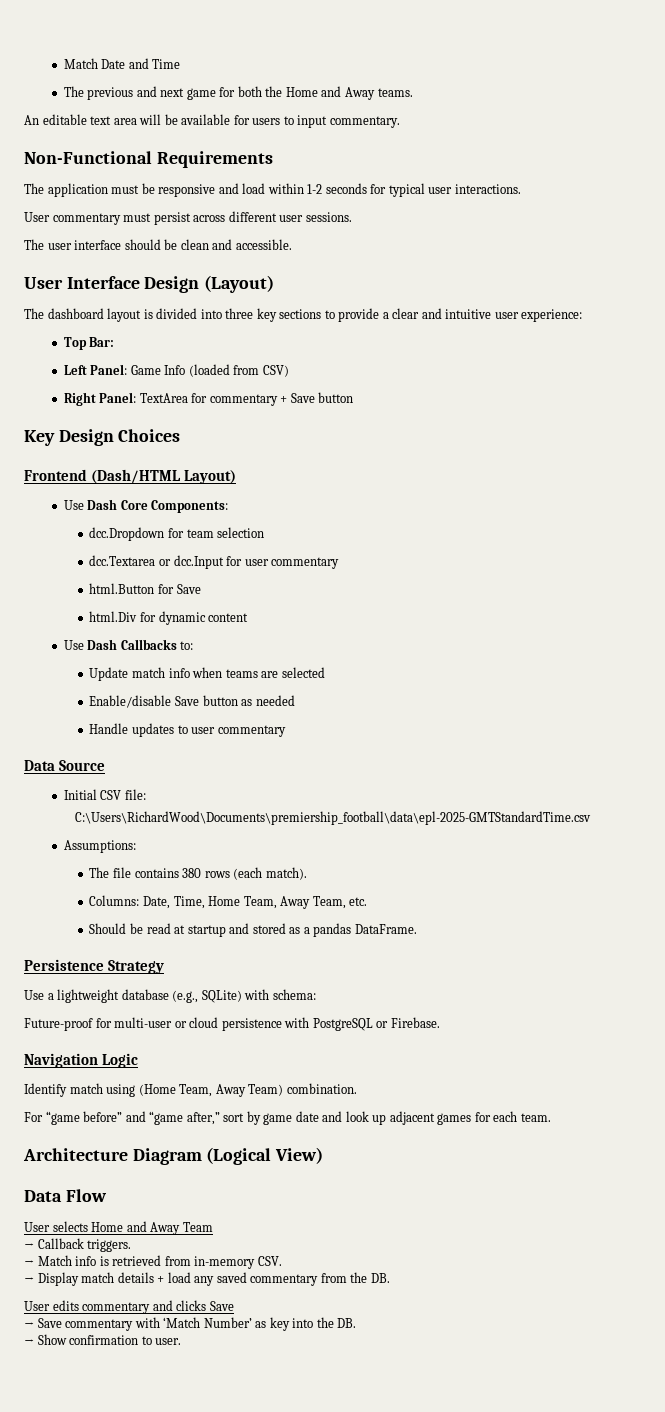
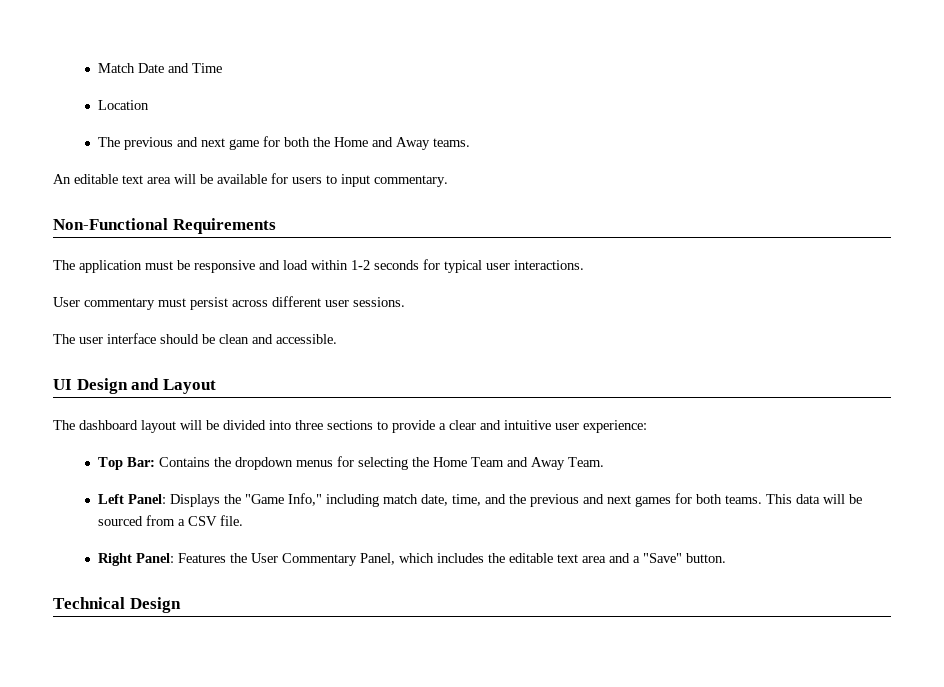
+ Location
- User Interface Design (Layout)
+ UI Design and Layout
- The dashboard layout is divided into three key sections to provide a clear and intuitive user experience:
+ The dashboard layout will be divided into three sections to provide a clear and intuitive user experience:
- Top Bar:
- Left Panel: Game Info (loaded from CSV)
- Right Panel: TextArea for commentary + Save button
- Key Design Choices
- Frontend (Dash/HTML Layout)
- Use Dash Core Components:
- dcc.Dropdown for team selection
- dcc.Textarea or dcc.Input for user commentary
- html.Button for Save
- html.Div for dynamic content
- Use Dash Callbacks to:
- Update match info when teams are selected
- Enable/disable Save button as needed
- Handle updates to user commentary
- Data Source
- Initial CSV file:
- C:\Users\RichardWood\Documents\premiership_football\data\epl-2025-GMTStandardTime.csv
- Assumptions:
- The file contains 380 rows (each match).
- Columns: Date, Time, Home Team, Away Team, etc.
- Should be read at startup and stored as a pandas DataFrame.
- Persistence Strategy
- Use a lightweight database (e.g., SQLite) with schema:
- Future-proof for multi-user or cloud persistence with PostgreSQL or Firebase.
- Navigation Logic
- Identify match using (Home Team, Away Team) combination.
- For “game before” and “game after,” sort by game date and look up adjacent games for each team.
- Architecture Diagram (Logical View)
- Data Flow
- User selects Home and Away Team
- → Callback triggers.
- → Match info is retrieved from in-memory CSV.
- → Display match details + load any saved commentary from the DB.
- User edits commentary and clicks Save
- → Save commentary with ‘Match Number’ as key into the DB.
- → Show confirmation to user.
+ Top Bar: Contains the dropdown menus for selecting the Home Team and Away Team.
+ Left Panel: Displays the "Game Info," including match date, time, and the previous and next games for both teams. This data will be sourced from a CSV file.
+ Right Panel: Features the User Commentary Panel, which includes the editable text area and a "Save" button.
+ Technical Design

